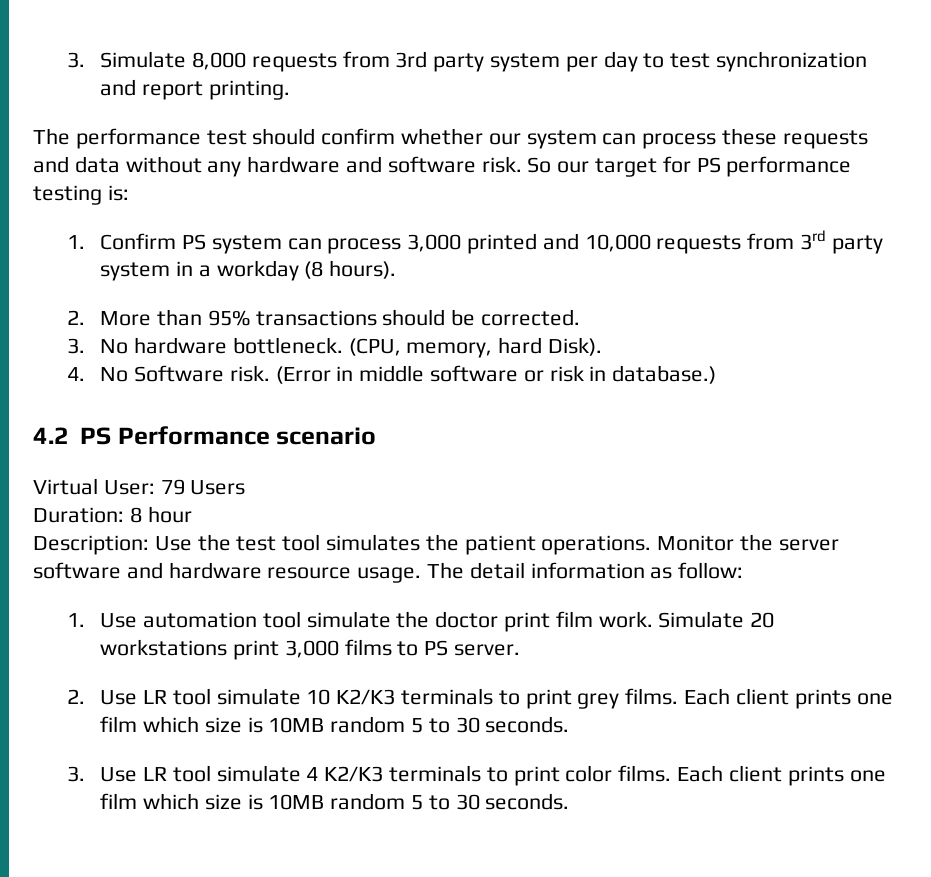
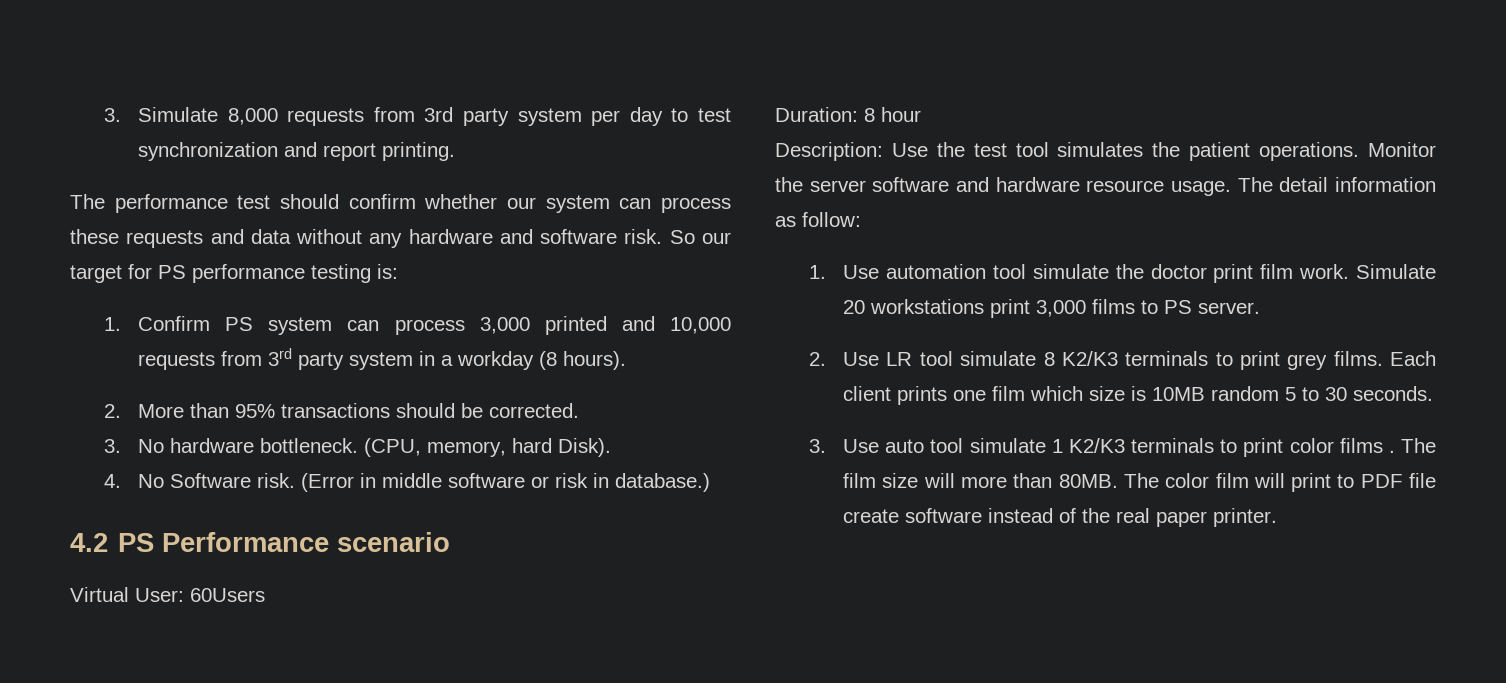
- Virtual User: 79 Users
+ Virtual User: 60Users
- 2. Use LR tool simulate 10 K2/K3 terminals to print grey films.
+ 2. Use LR tool simulate 8 K2/K3 terminals to print grey films.
- 3. Use LR tool simulate 4 K2/K3 terminals to print color films. Each client prints one film which size is 10MB random 5 to 30 seconds.
+ 3. Use auto tool simulate 1 K2/K3 terminals to print color films . The film size will more than 80MB. The color film will print to PDF file create software instead of the real paper printer.

